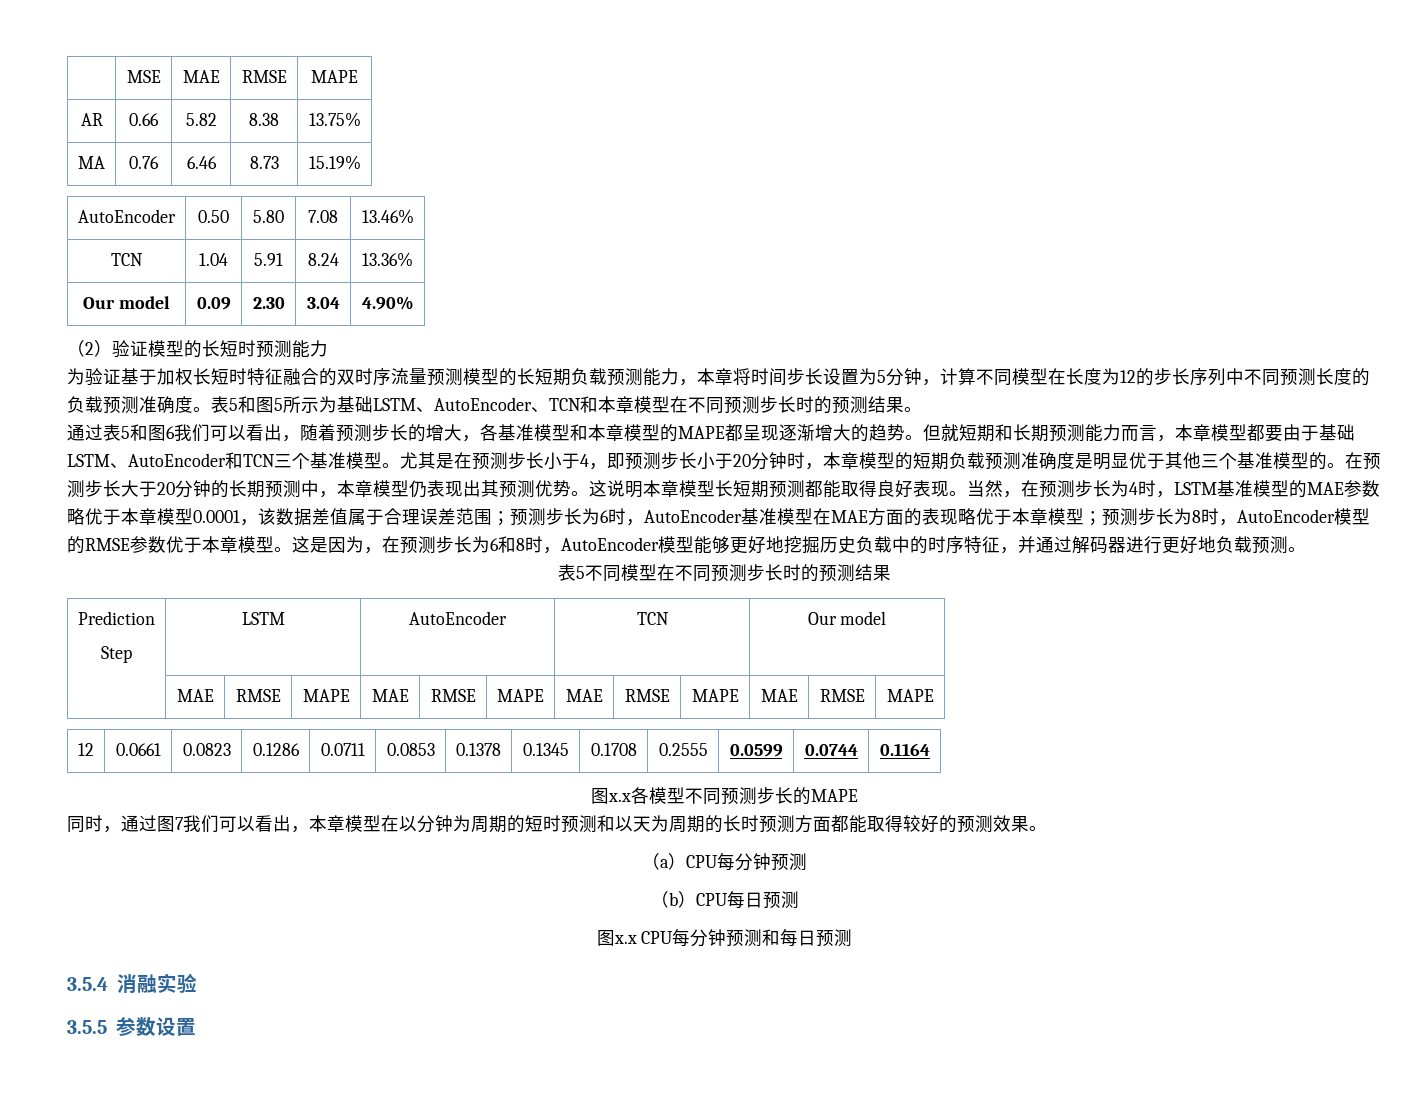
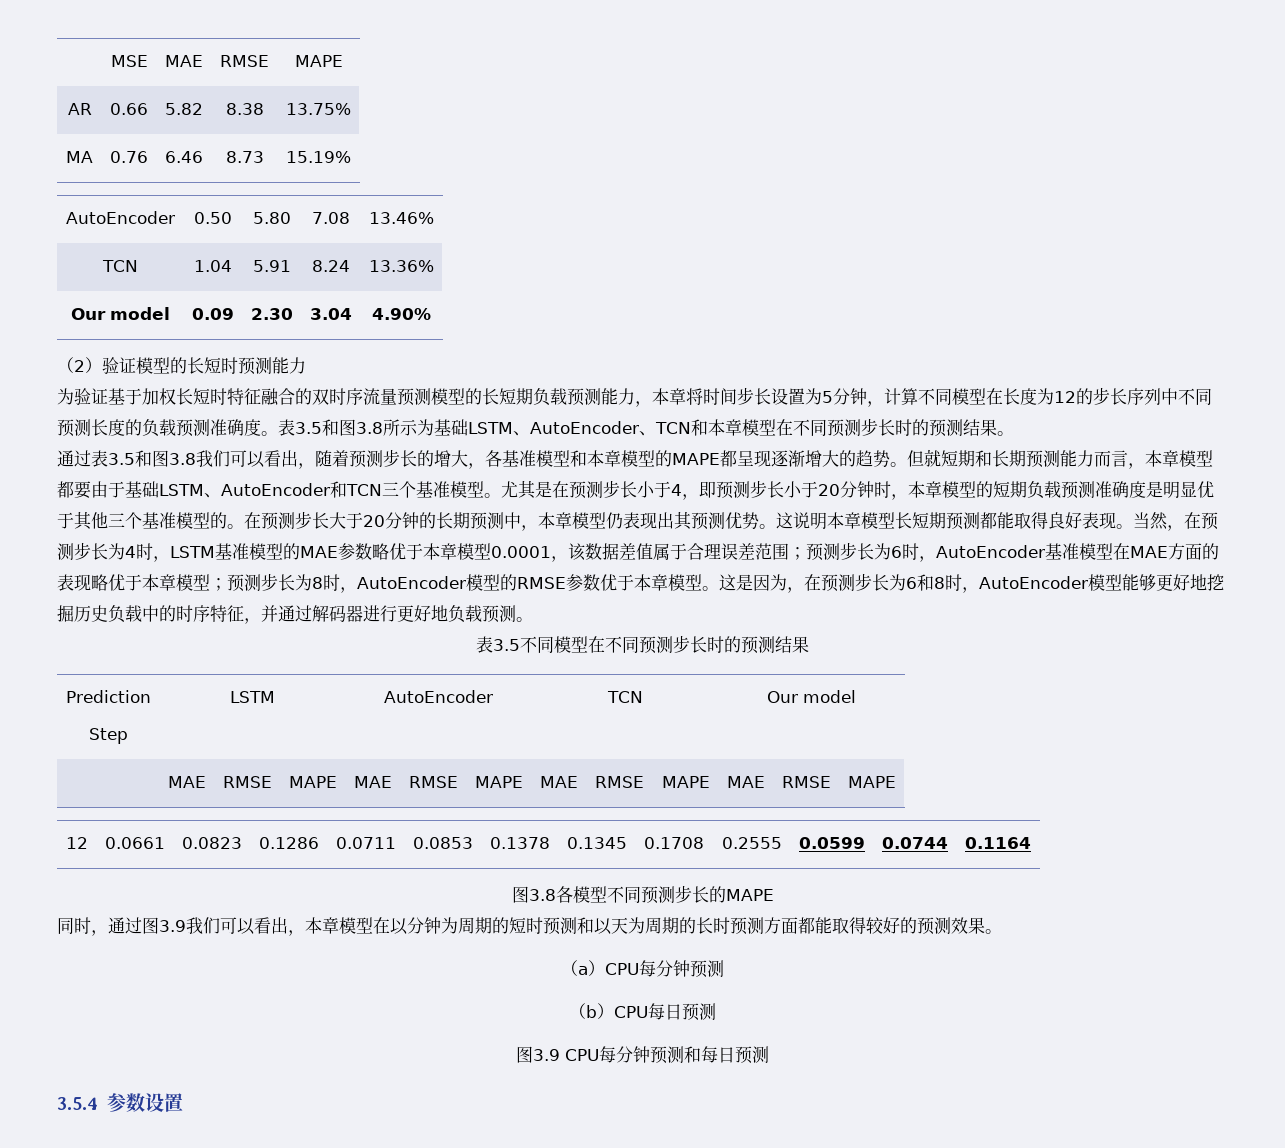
- 表5和图5所示为基础LSTM、AutoEncoder、TCN和本章模型在不同预测步长时的预测结果。
+ 表3.5和图3.8所示为基础LSTM、AutoEncoder、TCN和本章模型在不同预测步长时的预测结果。
- 通过表5和图6我们可以看出，随着预测步长的增大，各基准模型和本章模型的MAPE都呈现逐渐增大的趋势。
+ 通过表3.5和图3.8我们可以看出，随着预测步长的增大，各基准模型和本章模型的MAPE都呈现逐渐增大的趋势。
- 表5不同模型在不同预测步长时的预测结果
+ 表3.5不同模型在不同预测步长时的预测结果
- 图x.x各模型不同预测步长的MAPE
+ 图3.8各模型不同预测步长的MAPE
- 同时，通过图7我们可以看出，本章模型在以分钟为周期的短时预测和以天为周期的长时预测方面都能取得较好的预测效果。
+ 同时，通过图3.9我们可以看出，本章模型在以分钟为周期的短时预测和以天为周期的长时预测方面都能取得较好的预测效果。
- 图x.x CPU每分钟预测和每日预测
+ 图3.9 CPU每分钟预测和每日预测
- 3.5.4消融实验
- 3.5.5参数设置
+ 3.5.4参数设置

